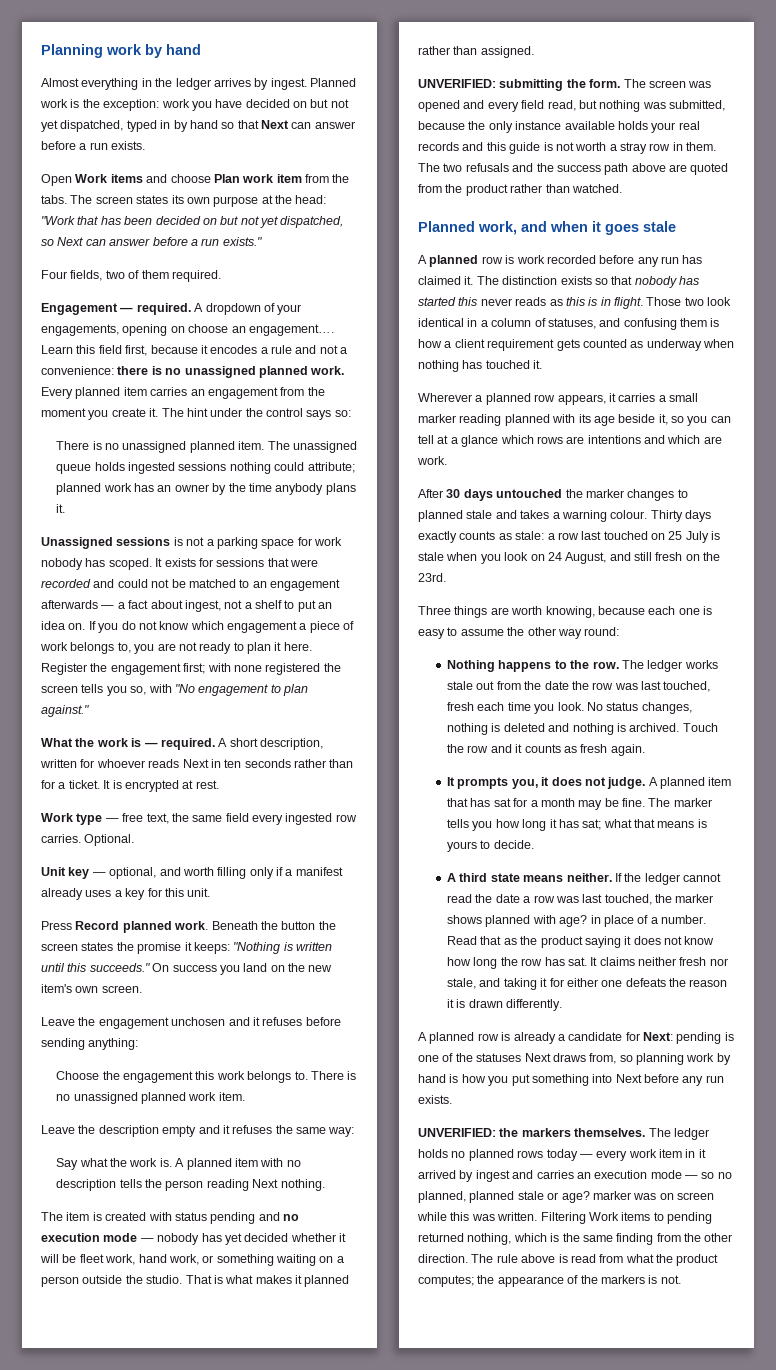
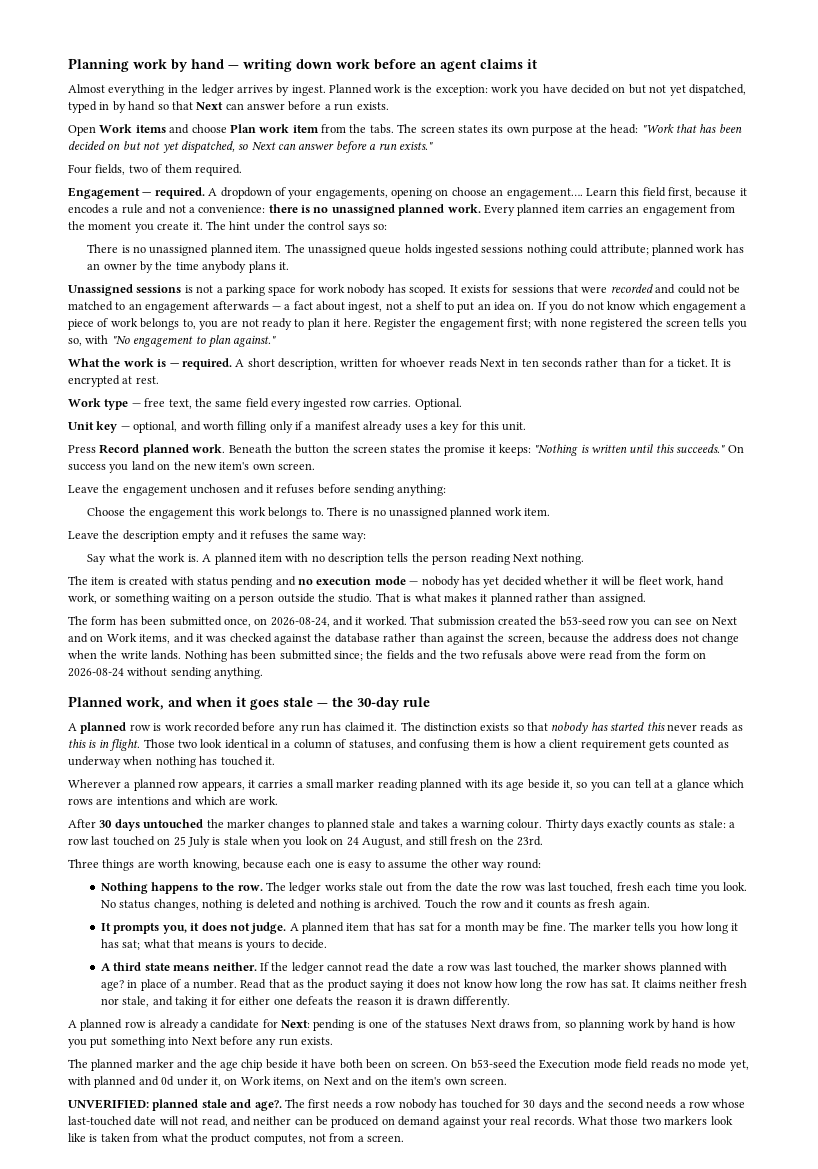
- Planning work by hand
+ Planning work by hand — writing down work before an agent claims it
- UNVERIFIED: submitting the form. The screen was opened and every field read, but nothing was submitted, because the only instance available holds your real records and this guide is not worth a stray row in them. The two refusals and the success path above are quoted from the product rather than watched.
+ The form has been submitted once, on 2026-08-24, and it worked. That submission created the b53-seed row you can see on Next and on Work items, and it was checked against the database rather than against the screen, because the address does not change when the write lands. Nothing has been submitted since; the fields and the two refusals above were read from the form on 2026-08-24 without sending anything.
- Planned work, and when it goes stale
+ Planned work, and when it goes stale — the 30-day rule
- UNVERIFIED: the markers themselves. The ledger holds no planned rows today — every work item in it arrived by ingest and carries an execution mode — so no planned, planned stale or age? marker was on screen while this was written. Filtering Work items to pending returned nothing, which is the same finding from the other direction. The rule above is read from what the product computes; the appearance of the markers is not.
+ The planned marker and the age chip beside it have both been on screen. On b53-seed the Execution mode field reads no mode yet, with planned and 0d under it, on Work items, on Next and on the item's own screen.
+ UNVERIFIED: planned stale and age?. The first needs a row nobody has touched for 30 days and the second needs a row whose last-touched date will not read, and neither can be produced on demand against your real records. What those two markers look like is taken from what the product computes, not from a screen.

